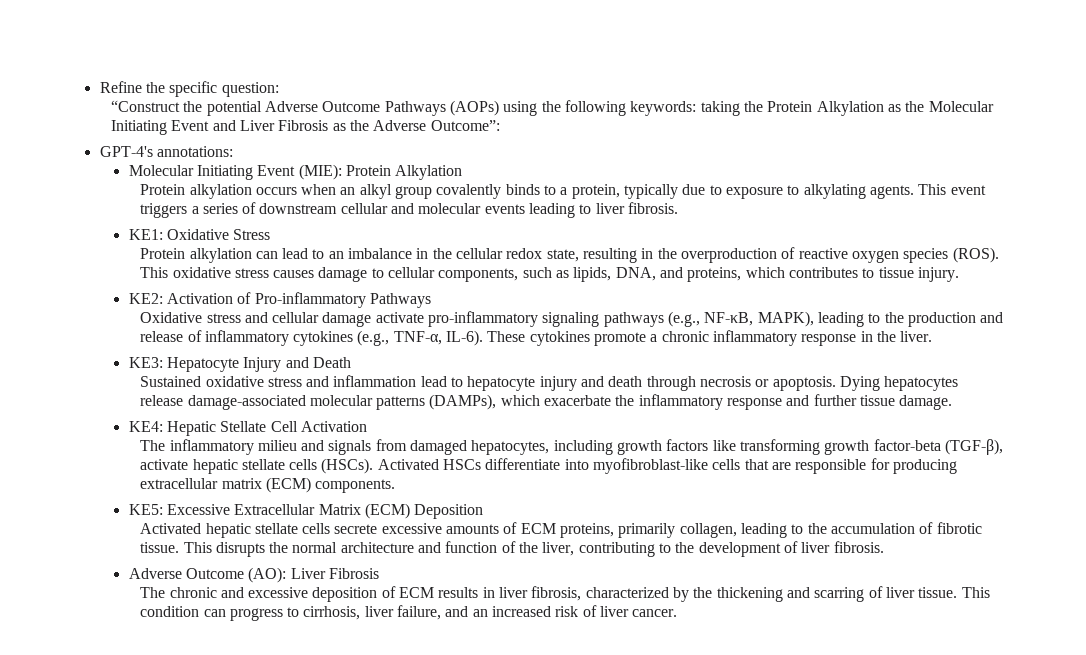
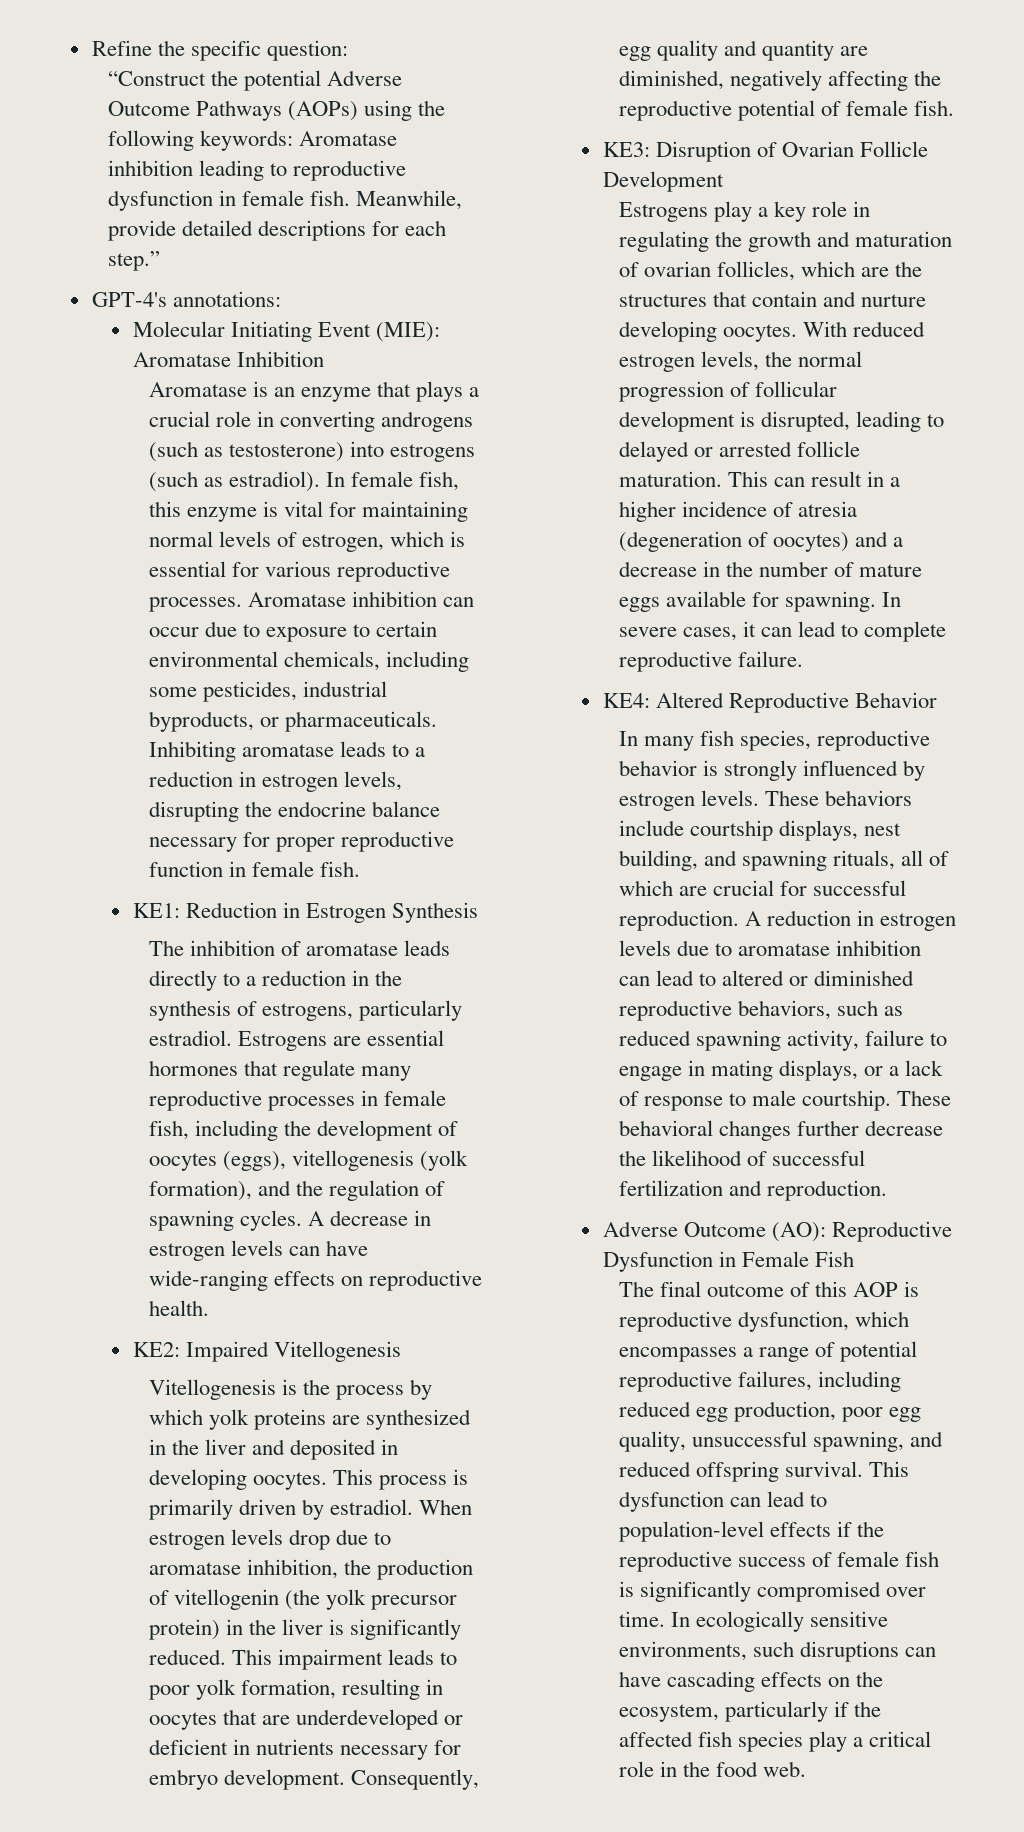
- “Construct the potential Adverse Outcome Pathways (AOPs) using the following keywords: taking the Protein Alkylation as the Molecular Initiating Event and Liver Fibrosis as the Adverse Outcome”:
+ “Construct the potential Adverse Outcome Pathways (AOPs) using the following keywords: Aromatase inhibition leading to reproductive dysfunction in female fish. Meanwhile, provide detailed descriptions for each step.”
- Molecular Initiating Event (MIE): Protein Alkylation
- Protein alkylation occurs when an alkyl group covalently binds to a protein, typically due to exposure to alkylating agents. This event triggers a series of downstream cellular and molecular events leading to liver fibrosis.
- KE1: Oxidative Stress
- Protein alkylation can lead to an imbalance in the cellular redox state, resulting in the overproduction of reactive oxygen species (ROS). This oxidative stress causes damage to cellular components, such as lipids, DNA, and proteins, which contributes to tissue injury.
- KE2: Activation of Pro-inflammatory Pathways
- Oxidative stress and cellular damage activate pro-inflammatory signaling pathways (e.g., NF-κB, MAPK), leading to the production and release of inflammatory cytokines (e.g., TNF-α, IL-6). These cytokines promote a chronic inflammatory response in the liver.
- KE3: Hepatocyte Injury and Death
- Sustained oxidative stress and inflammation lead to hepatocyte injury and death through necrosis or apoptosis. Dying hepatocytes release damage-associated molecular patterns (DAMPs), which exacerbate the inflammatory response and further tissue damage.
- KE4: Hepatic Stellate Cell Activation
- The inflammatory milieu and signals from damaged hepatocytes, including growth factors like transforming growth factor-beta (TGF-β), activate hepatic stellate cells (HSCs). Activated HSCs differentiate into myofibroblast-like cells that are responsible for producing extracellular matrix (ECM) components.
- KE5: Excessive Extracellular Matrix (ECM) Deposition
- Activated hepatic stellate cells secrete excessive amounts of ECM proteins, primarily collagen, leading to the accumulation of fibrotic tissue. This disrupts the normal architecture and function of the liver, contributing to the development of liver fibrosis.
- Adverse Outcome (AO): Liver Fibrosis
- The chronic and excessive deposition of ECM results in liver fibrosis, characterized by the thickening and scarring of liver tissue. This condition can progress to cirrhosis, liver failure, and an increased risk of liver cancer.
+ Molecular Initiating Event (MIE): Aromatase Inhibition
+ Aromatase is an enzyme that plays a crucial role in converting androgens (such as testosterone) into estrogens (such as estradiol). In female fish, this enzyme is vital for maintaining normal levels of estrogen, which is essential for various reproductive processes. Aromatase inhibition can occur due to exposure to certain environmental chemicals, including some pesticides, industrial byproducts, or pharmaceuticals. Inhibiting aromatase leads to a reduction in estrogen levels, disrupting the endocrine balance necessary for proper reproductive function in female fish.
+ KE1: Reduction in Estrogen Synthesis
+ The inhibition of aromatase leads directly to a reduction in the synthesis of estrogens, particularly estradiol. Estrogens are essential hormones that regulate many reproductive processes in female fish, including the development of oocytes (eggs), vitellogenesis (yolk formation), and the regulation of spawning cycles. A decrease in estrogen levels can have wide-ranging effects on reproductive health.
+ KE2: Impaired Vitellogenesis
+ Vitellogenesis is the process by which yolk proteins are synthesized in the liver and deposited in developing oocytes. This process is primarily driven by estradiol. When estrogen levels drop due to aromatase inhibition, the production of vitellogenin (the yolk precursor protein) in the liver is significantly reduced. This impairment leads to poor yolk formation, resulting in oocytes that are underdeveloped or deficient in nutrients necessary for embryo development. Consequently, egg quality and quantity are diminished, negatively affecting the reproductive potential of female fish.
+ KE3: Disruption of Ovarian Follicle Development
+ Estrogens play a key role in regulating the growth and maturation of ovarian follicles, which are the structures that contain and nurture developing oocytes. With reduced estrogen levels, the normal progression of follicular development is disrupted, leading to delayed or arrested follicle maturation. This can result in a higher incidence of atresia (degeneration of oocytes) and a decrease in the number of mature eggs available for spawning. In severe cases, it can lead to complete reproductive failure.
+ KE4: Altered Reproductive Behavior
+ In many fish species, reproductive behavior is strongly influenced by estrogen levels. These behaviors include courtship displays, nest building, and spawning rituals, all of which are crucial for successful reproduction. A reduction in estrogen levels due to aromatase inhibition can lead to altered or diminished reproductive behaviors, such as reduced spawning activity, failure to engage in mating displays, or a lack of response to male courtship. These behavioral changes further decrease the likelihood of successful fertilization and reproduction.
+ Adverse Outcome (AO): Reproductive Dysfunction in Female Fish
+ The final outcome of this AOP is reproductive dysfunction, which encompasses a range of potential reproductive failures, including reduced egg production, poor egg quality, unsuccessful spawning, and reduced offspring survival. This dysfunction can lead to population-level effects if the reproductive success of female fish is significantly compromised over time. In ecologically sensitive environments, such disruptions can have cascading effects on the ecosystem, particularly if the affected fish species play a critical role in the food web.

